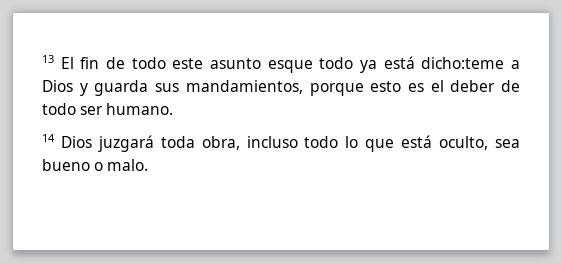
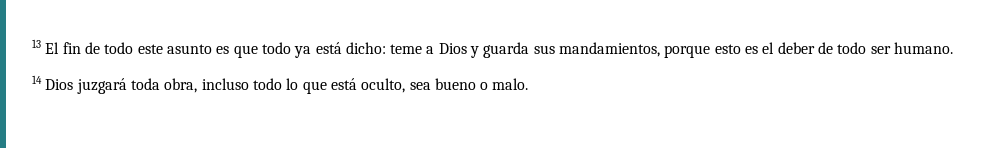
- 13 El fin de todo este asunto esque todo ya está dicho:teme a Dios y guarda sus mandamientos, porque esto es el deber de todo ser humano.
+ 13 El fin de todo este asunto es que todo ya está dicho: teme a Dios y guarda sus mandamientos, porque esto es el deber de todo ser humano.

